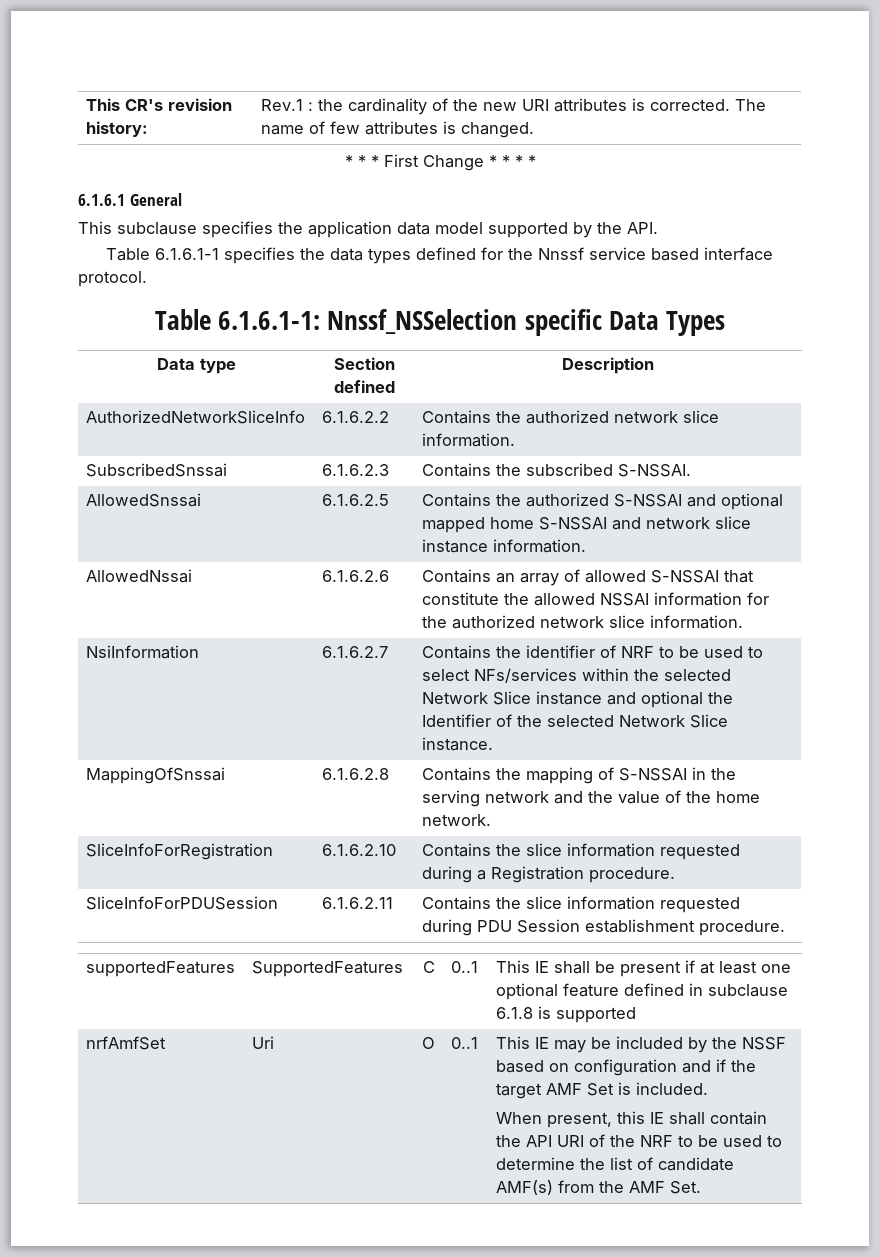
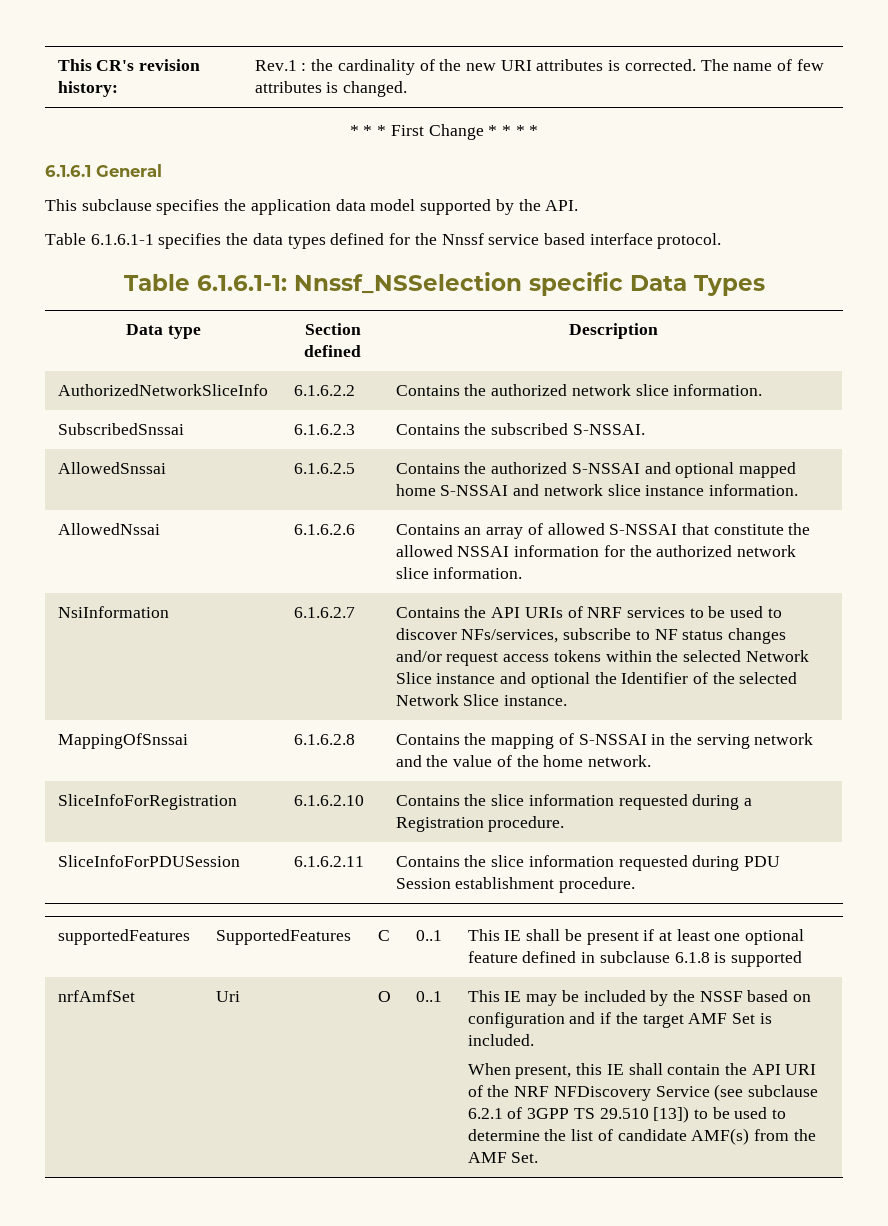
- NsiInformation | 6.1.6.2.7 | Contains the identifier of NRF to be used to select NFs/services within the selected Network Slice instance and optional the Identifier of the selected Network Slice instance.
+ NsiInformation | 6.1.6.2.7 | Contains the API URIs of NRF services to be used to discover NFs/services, subscribe to NF status changes and/or request access tokens within the selected Network Slice instance and optional the Identifier of the selected Network Slice instance.
- When present, this IE shall contain the API URI of the NRF to be used to determine the list of candidate AMF(s) from the AMF Set.
+ When present, this IE shall contain the API URI of the NRF NFDiscovery Service (see subclause 6.2.1 of 3GPP TS 29.510 [13]) to be used to determine the list of candidate AMF(s) from the AMF Set.

